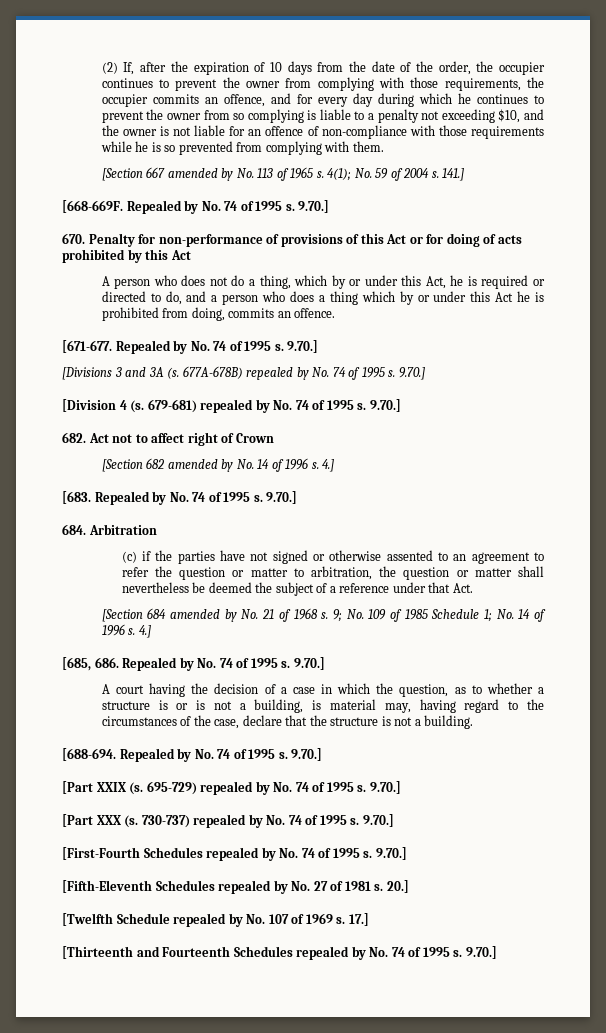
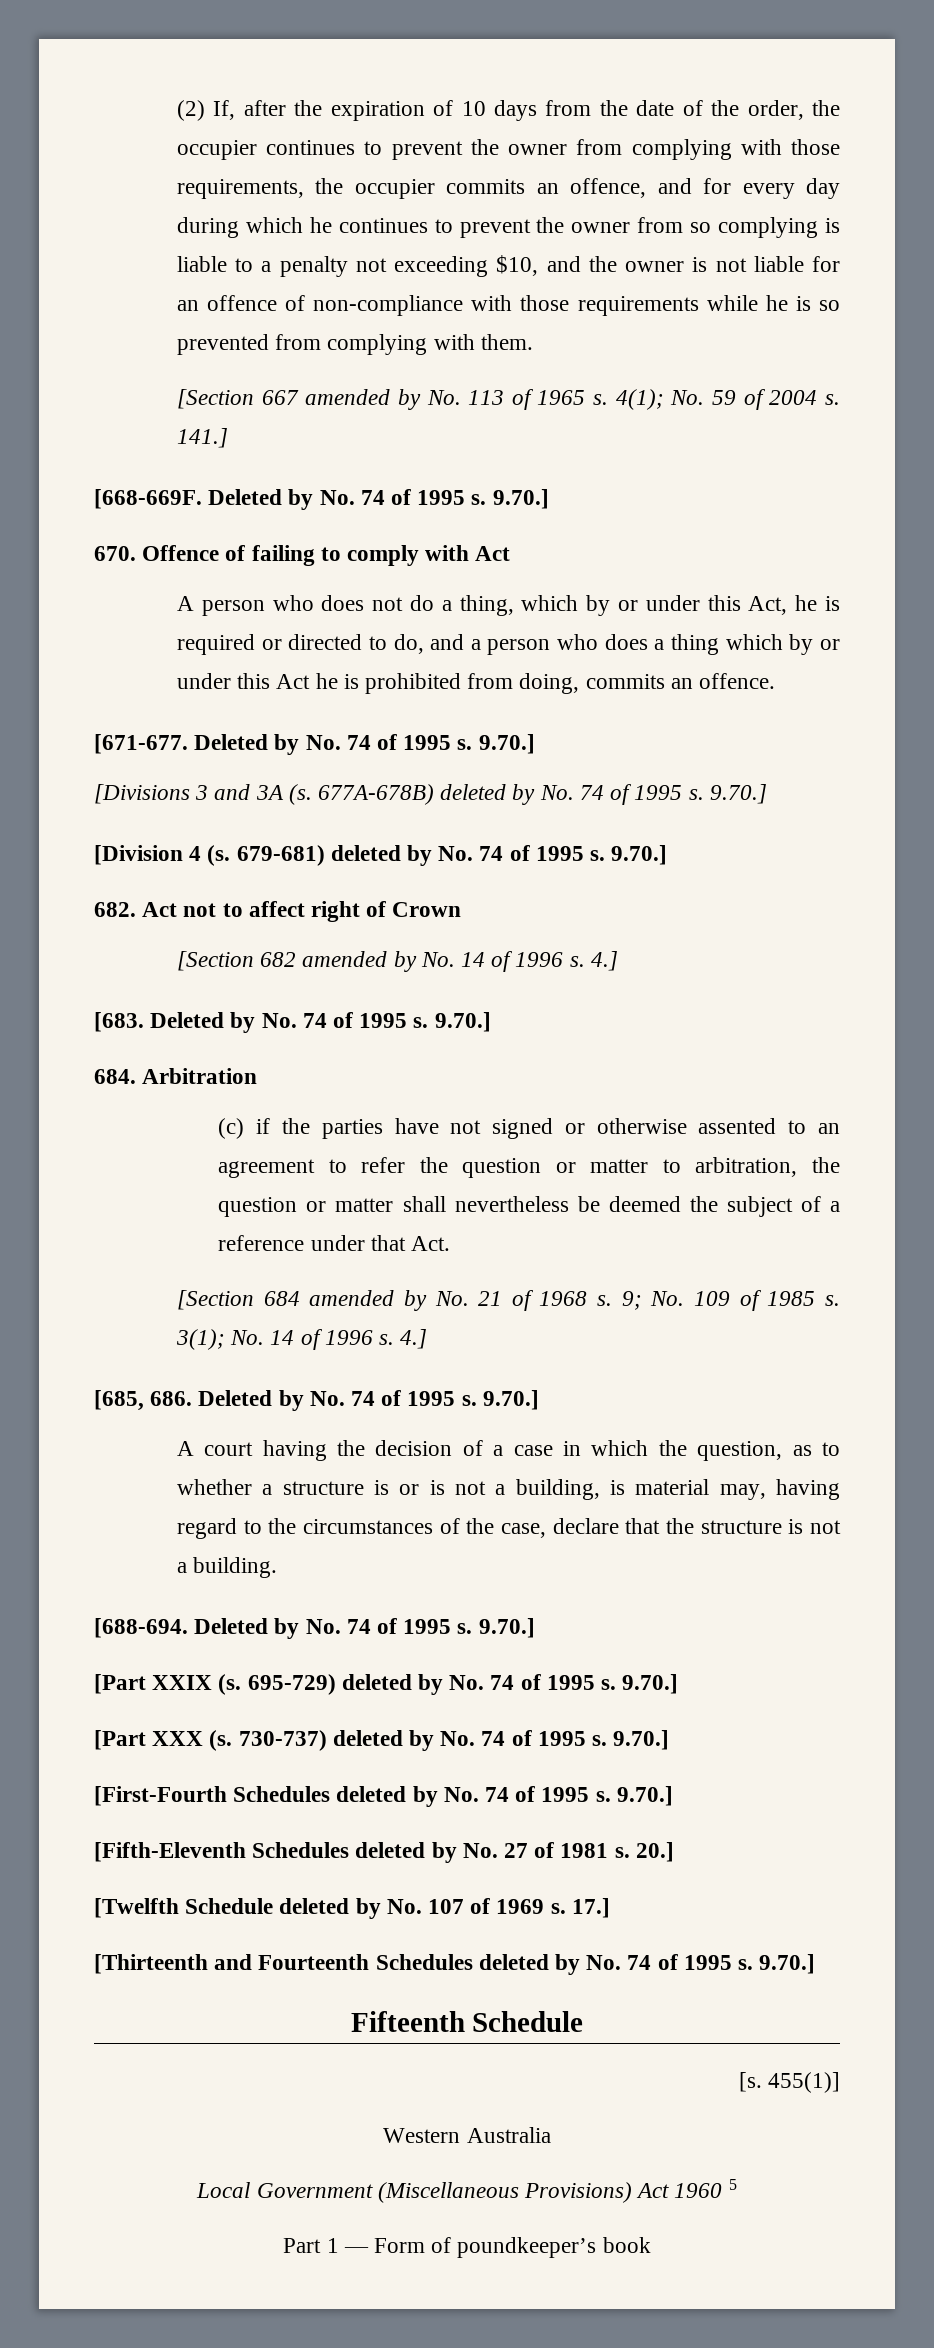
- [668-669F. Repealed by No. 74 of 1995 s.
+ [668-669F. Deleted by No. 74 of 1995 s.
- 670. Penalty for non-performance of provisions of this Act or for doing of acts prohibited by this Act
+ 670. Offence of failing to comply with Act
- [671-677. Repealed by No. 74 of 1995 s.
+ [671-677. Deleted by No. 74 of 1995 s.
- 677A-678B) repealed by No. 74 of 1995 s.
+ 677A-678B) deleted by No. 74 of 1995 s.
- 679-681) repealed by No. 74 of 1995 s.
+ 679-681) deleted by No. 74 of 1995 s.
- [683. Repealed by No. 74 of 1995 s.
+ [683. Deleted by No. 74 of 1995 s.
- 9; No. 109 of 1985 Schedule 1; No. 14 of 1996 s.
+ 9; No. 109 of 1985 s. 3(1); No. 14 of 1996 s.
- [685, 686. Repealed by No. 74 of 1995 s.
+ [685, 686. Deleted by No. 74 of 1995 s.
- [688-694. Repealed by No. 74 of 1995 s.
+ [688-694. Deleted by No. 74 of 1995 s.
- 695-729) repealed by No. 74 of 1995 s.
+ 695-729) deleted by No. 74 of 1995 s.
- 730-737) repealed by No. 74 of 1995 s.
+ 730-737) deleted by No. 74 of 1995 s.
- [First-Fourth Schedules repealed by No. 74 of 1995 s.
+ [First-Fourth Schedules deleted by No. 74 of 1995 s.
- [Fifth-Eleventh Schedules repealed by No. 27 of 1981 s.
+ [Fifth-Eleventh Schedules deleted by No. 27 of 1981 s.
- [Twelfth Schedule repealed by No. 107 of 1969 s.
+ [Twelfth Schedule deleted by No. 107 of 1969 s.
- [Thirteenth and Fourteenth Schedules repealed by No. 74 of 1995 s. 9.70.]
+ [Thirteenth and Fourteenth Schedules deleted by No. 74 of 1995 s. 9.70.]
+ Fifteenth Schedule
+ [s. 455(1)]
+ Western Australia
+ Local Government (Miscellaneous Provisions) Act 1960 5
+ Part 1 — Form of poundkeeper’s book

